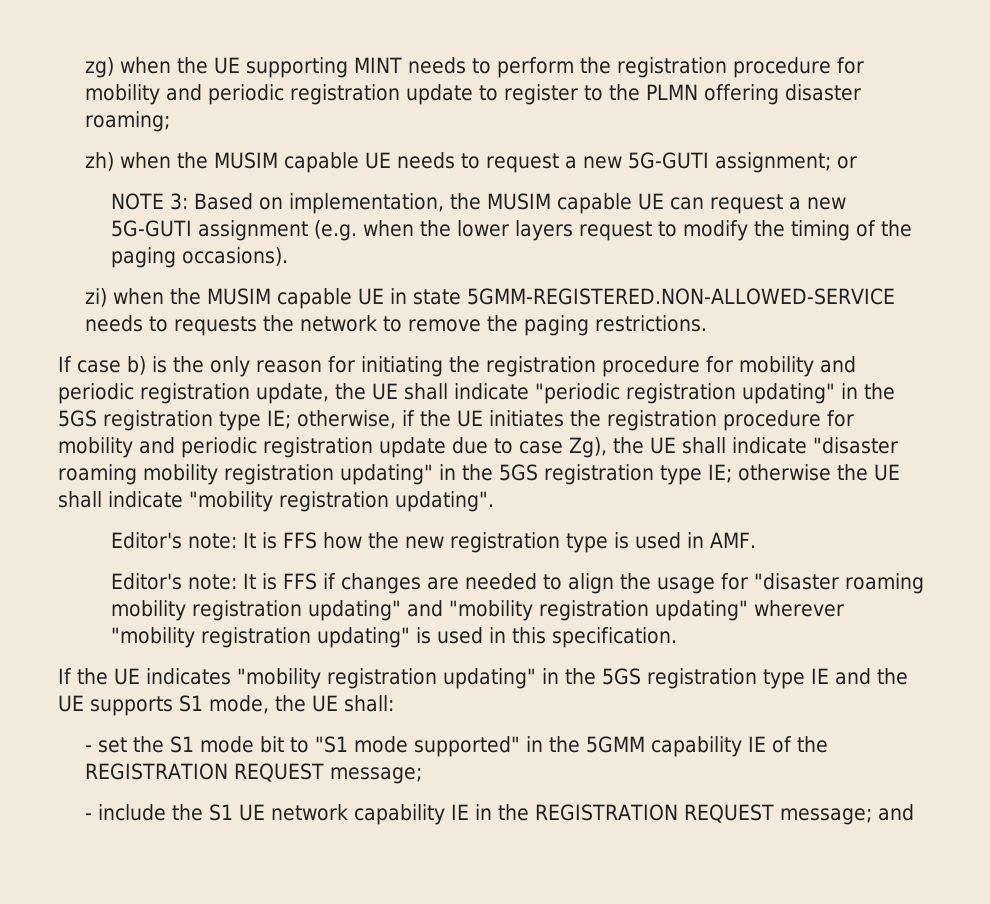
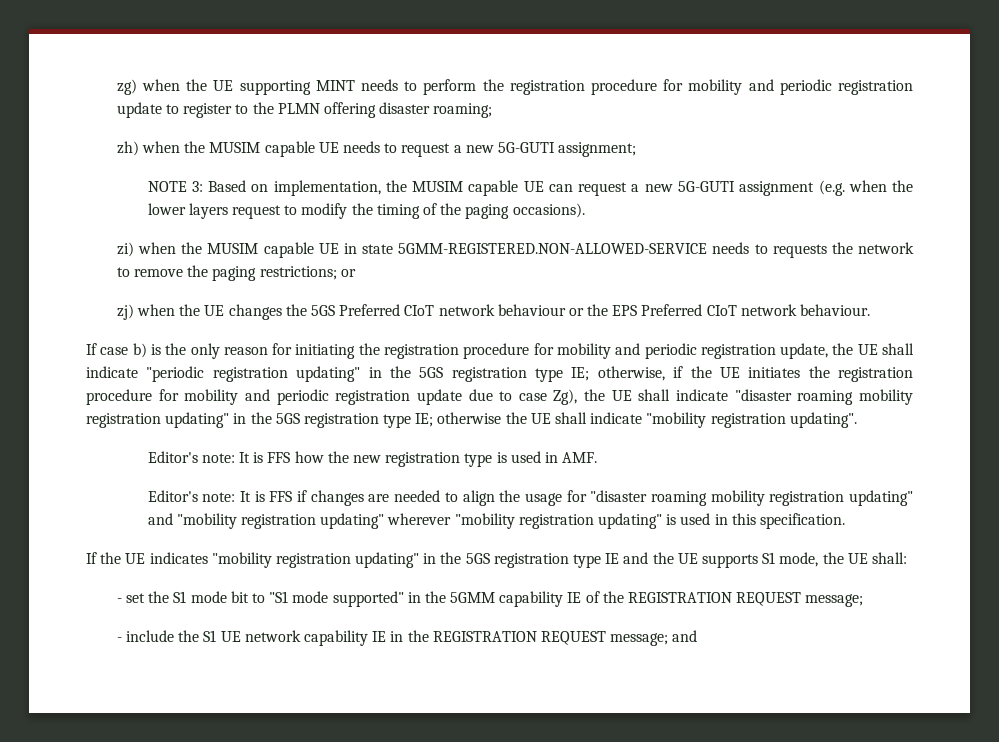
- zh) when the MUSIM capable UE needs to request a new 5G-GUTI assignment; or
+ zh) when the MUSIM capable UE needs to request a new 5G-GUTI assignment;
- zi) when the MUSIM capable UE in state 5GMM-REGISTERED.NON-ALLOWED-SERVICE needs to requests the network to remove the paging restrictions.
+ zi) when the MUSIM capable UE in state 5GMM-REGISTERED.NON-ALLOWED-SERVICE needs to requests the network to remove the paging restrictions; or
+ zj) when the UE changes the 5GS Preferred CIoT network behaviour or the EPS Preferred CIoT network behaviour.

